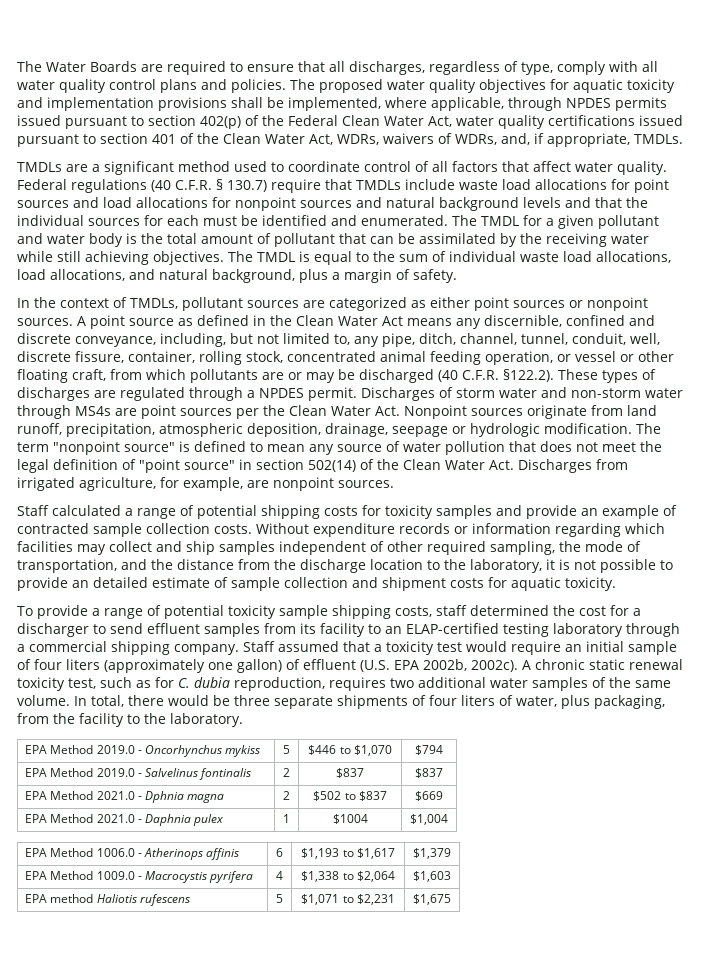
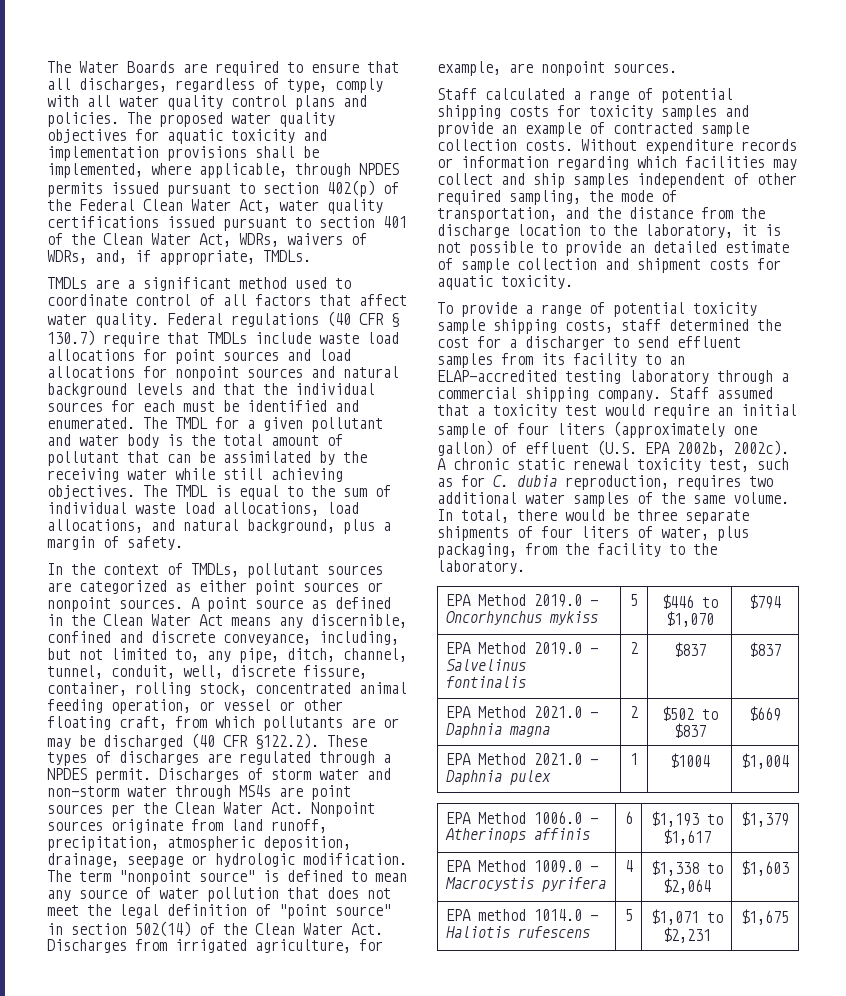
- Federal regulations (40 C.F.R. § 130.7) require that TMDLs include waste load allocations for point sources and load allocations for nonpoint sources and natural background levels and that the individual sources for each must be identified and enumerated.
+ Federal regulations (40 CFR § 130.7) require that TMDLs include waste load allocations for point sources and load allocations for nonpoint sources and natural background levels and that the individual sources for each must be identified and enumerated.
- A point source as defined in the Clean Water Act means any discernible, confined and discrete conveyance, including, but not limited to, any pipe, ditch, channel, tunnel, conduit, well, discrete fissure, container, rolling stock, concentrated animal feeding operation, or vessel or other floating craft, from which pollutants are or may be discharged (40 C.F.R. §122.2). These types of discharges are regulated through a NPDES permit.
+ A point source as defined in the Clean Water Act means any discernible, confined and discrete conveyance, including, but not limited to, any pipe, ditch, channel, tunnel, conduit, well, discrete fissure, container, rolling stock, concentrated animal feeding operation, or vessel or other floating craft, from which pollutants are or may be discharged (40 CFR §122.2). These types of discharges are regulated through a NPDES permit.
- To provide a range of potential toxicity sample shipping costs, staff determined the cost for a discharger to send effluent samples from its facility to an ELAP-certified testing laboratory through a commercial shipping company.
+ To provide a range of potential toxicity sample shipping costs, staff determined the cost for a discharger to send effluent samples from its facility to an ELAP-accredited testing laboratory through a commercial shipping company.
- EPA Method 2021.0 - Dphnia magna | 2 | $502 to $837 | $669
+ EPA Method 2021.0 - Daphnia magna | 2 | $502 to $837 | $669
- EPA method Haliotis rufescens | 5 | $1,071 to $2,231 | $1,675
+ EPA method 1014.0 - Haliotis rufescens | 5 | $1,071 to $2,231 | $1,675

